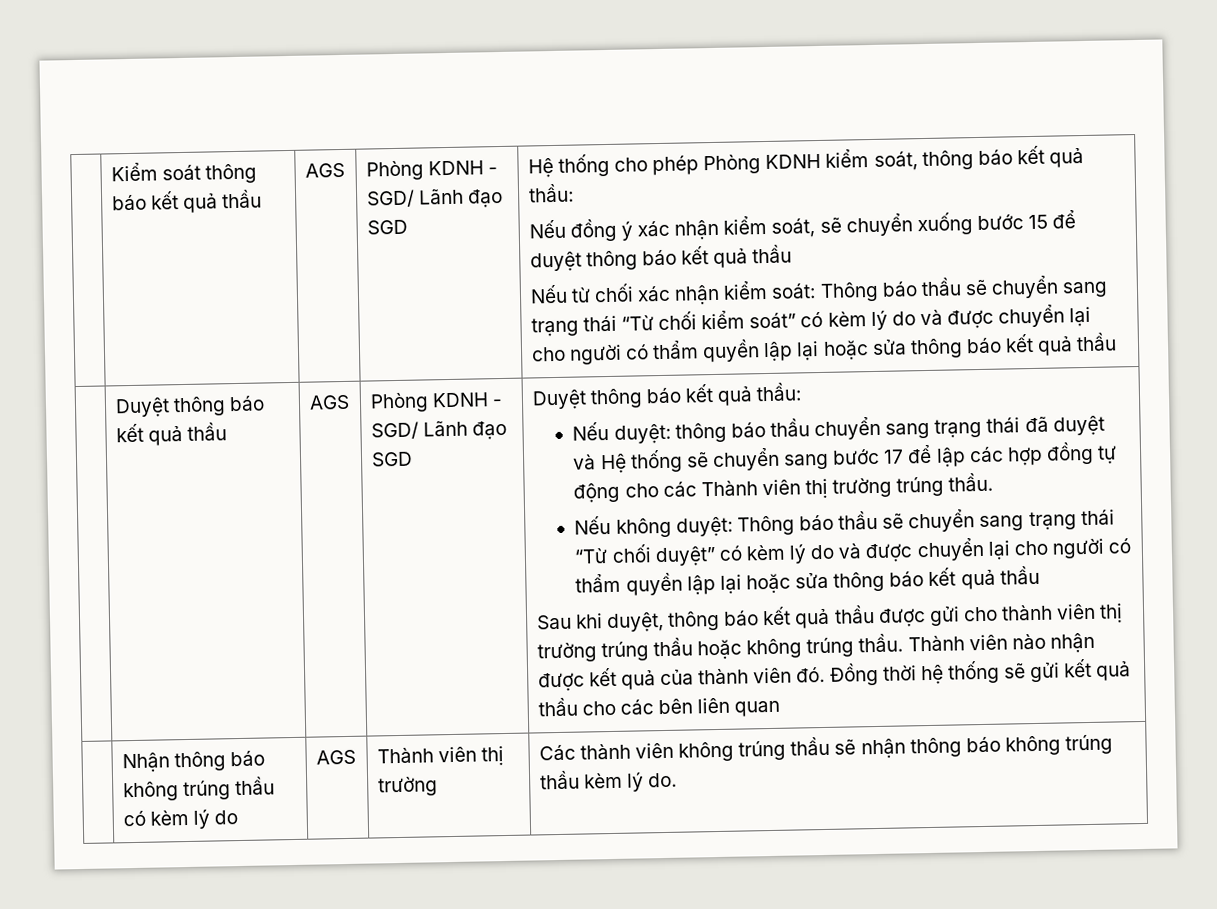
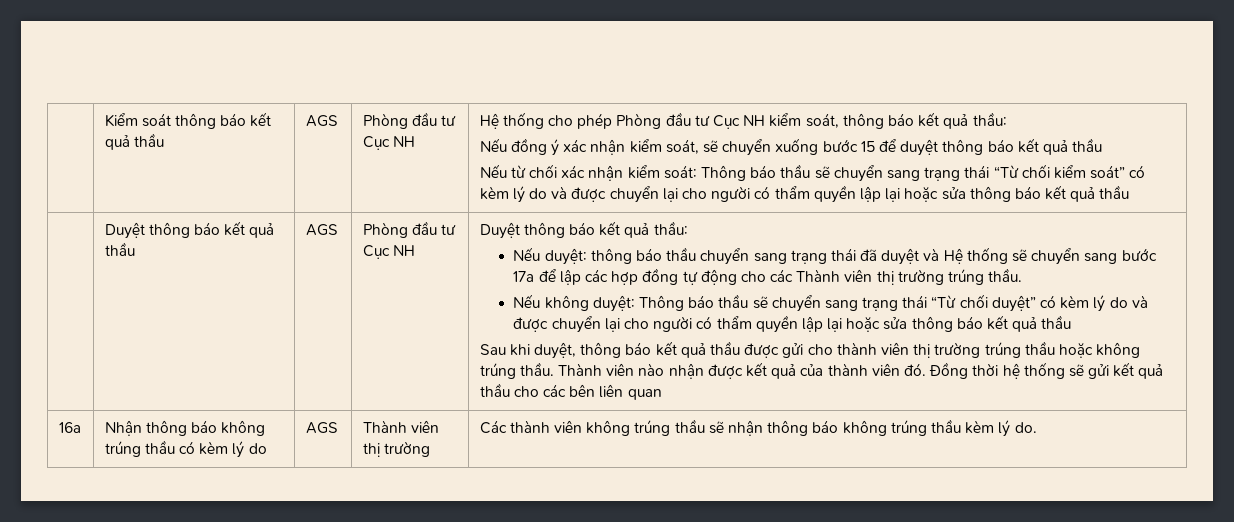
- Kiểm soát thông báo kết quả thầu | AGS | Phòng KDNH - SGD/ Lãnh đạo SGD
+ Kiểm soát thông báo kết quả thầu | AGS | Phòng đầu tư Cục NH
- Hệ thống cho phép Phòng KDNH kiểm soát, thông báo kết quả thầu:
+ Hệ thống cho phép Phòng đầu tư Cục NH kiểm soát, thông báo kết quả thầu:
- Duyệt thông báo kết quả thầu | AGS | Phòng KDNH - SGD/ Lãnh đạo SGD
+ Duyệt thông báo kết quả thầu | AGS | Phòng đầu tư Cục NH
- Nếu duyệt: thông báo thầu chuyển sang trạng thái đã duyệt và Hệ thống sẽ chuyển sang bước 17 để lập các hợp đồng tự động cho các Thành viên thị trường trúng thầu.
+ Nếu duyệt: thông báo thầu chuyển sang trạng thái đã duyệt và Hệ thống sẽ chuyển sang bước 17a để lập các hợp đồng tự động cho các Thành viên thị trường trúng thầu.
- | Nhận thông báo không trúng thầu có kèm lý do | AGS | Thành viên thị trường | Các thành viên không trúng thầu sẽ nhận thông báo không trúng thầu kèm lý do.
+ 16a | Nhận thông báo không trúng thầu có kèm lý do | AGS | Thành viên thị trường | Các thành viên không trúng thầu sẽ nhận thông báo không trúng thầu kèm lý do.

